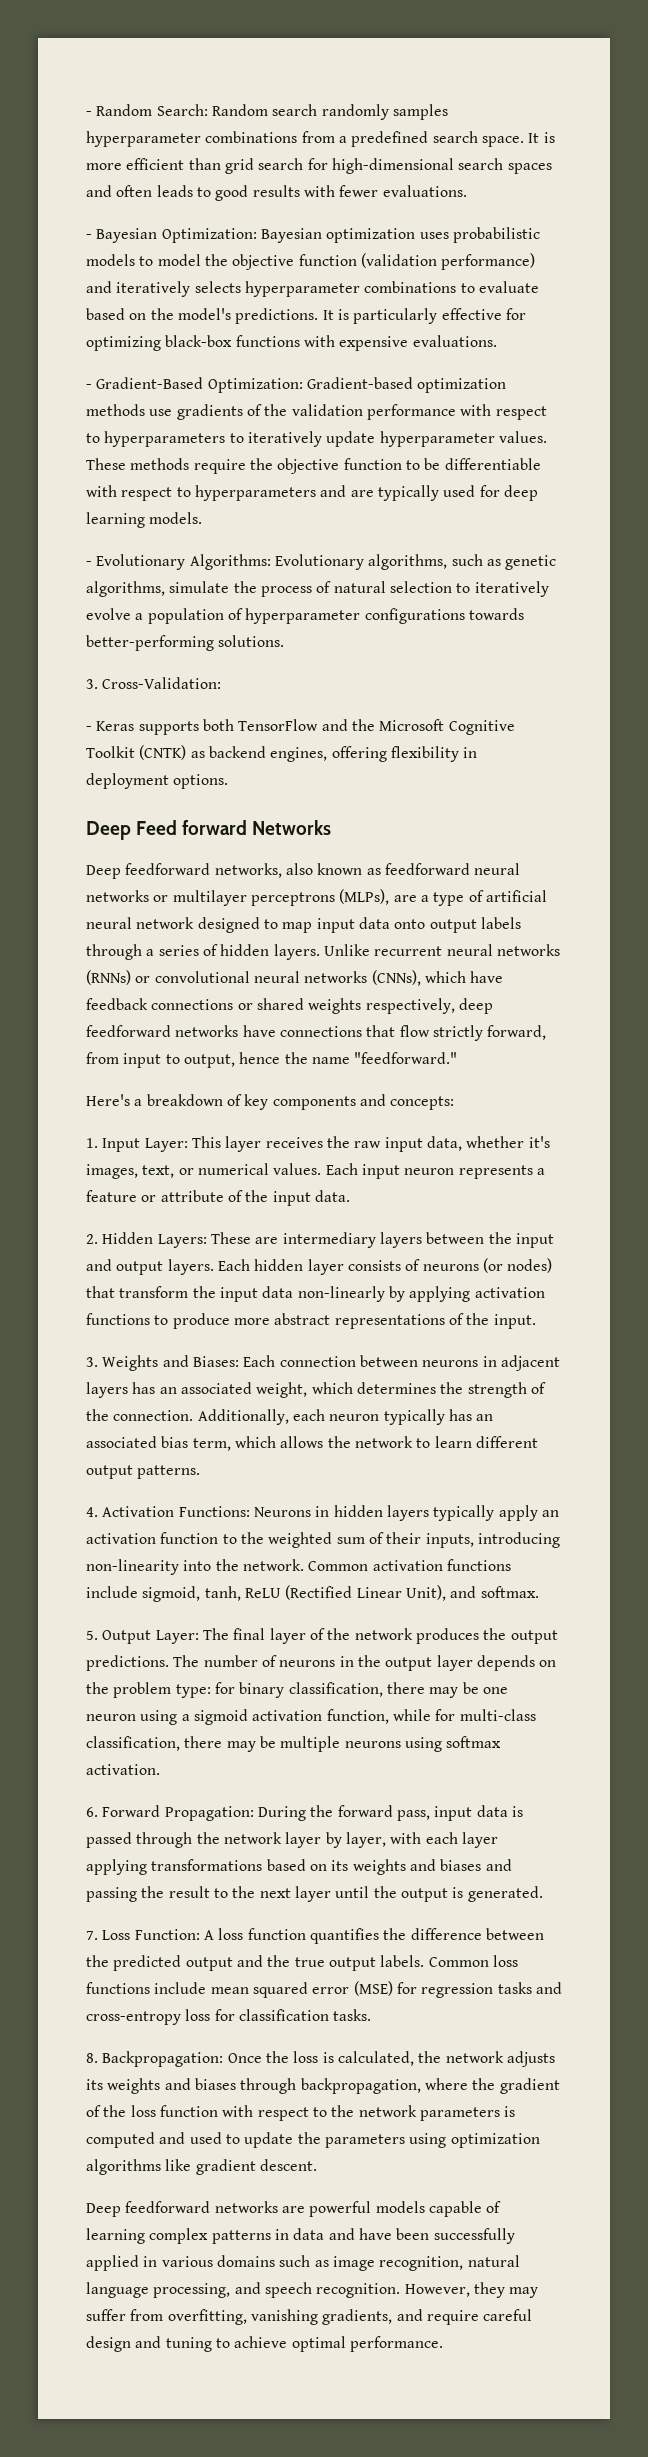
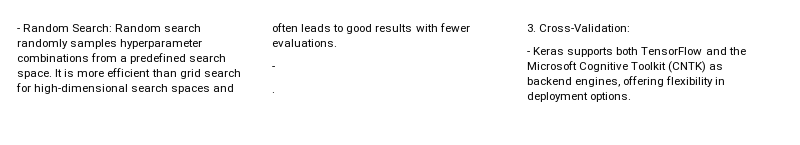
  It is more efficient than grid search for high-dimensional search spaces and often leads to good results with fewer evaluations.
- - Bayesian Optimization: Bayesian optimization uses probabilistic models to model the objective function (validation performance) and iteratively selects hyperparameter combinations to evaluate based on the model's predictions. It is particularly effective for optimizing black-box functions with expensive evaluations.
- - Gradient-Based Optimization: Gradient-based optimization methods use gradients of the validation performance with respect to hyperparameters to iteratively update hyperparameter values. These methods require the objective function to be differentiable with respect to hyperparameters and are typically used for deep learning models.
- - Evolutionary Algorithms: Evolutionary algorithms, such as genetic algorithms, simulate the process of natural selection to iteratively evolve a population of hyperparameter configurations towards better-performing solutions.
+ -
+ .
- Deep Feed forward Networks
- Deep feedforward networks, also known as feedforward neural networks or multilayer perceptrons (MLPs), are a type of artificial neural network designed to map input data onto output labels through a series of hidden layers. Unlike recurrent neural networks (RNNs) or convolutional neural networks (CNNs), which have feedback connections or shared weights respectively, deep feedforward networks have connections that flow strictly forward, from input to output, hence the name "feedforward."
- Here's a breakdown of key components and concepts:
- 1. Input Layer: This layer receives the raw input data, whether it's images, text, or numerical values. Each input neuron represents a feature or attribute of the input data.
- 2. Hidden Layers: These are intermediary layers between the input and output layers. Each hidden layer consists of neurons (or nodes) that transform the input data non-linearly by applying activation functions to produce more abstract representations of the input.
- 3. Weights and Biases: Each connection between neurons in adjacent layers has an associated weight, which determines the strength of the connection. Additionally, each neuron typically has an associated bias term, which allows the network to learn different output patterns.
- 4. Activation Functions: Neurons in hidden layers typically apply an activation function to the weighted sum of their inputs, introducing non-linearity into the network. Common activation functions include sigmoid, tanh, ReLU (Rectified Linear Unit), and softmax.
- 5. Output Layer: The final layer of the network produces the output predictions. The number of neurons in the output layer depends on the problem type: for binary classification, there may be one neuron using a sigmoid activation function, while for multi-class classification, there may be multiple neurons using softmax activation.
- 6. Forward Propagation: During the forward pass, input data is passed through the network layer by layer, with each layer applying transformations based on its weights and biases and passing the result to the next layer until the output is generated.
- 7. Loss Function: A loss function quantifies the difference between the predicted output and the true output labels. Common loss functions include mean squared error (MSE) for regression tasks and cross-entropy loss for classification tasks.
- 8. Backpropagation: Once the loss is calculated, the network adjusts its weights and biases through backpropagation, where the gradient of the loss function with respect to the network parameters is computed and used to update the parameters using optimization algorithms like gradient descent.
- Deep feedforward networks are powerful models capable of learning complex patterns in data and have been successfully applied in various domains such as image recognition, natural language processing, and speech recognition. However, they may suffer from overfitting, vanishing gradients, and require careful design and tuning to achieve optimal performance.

